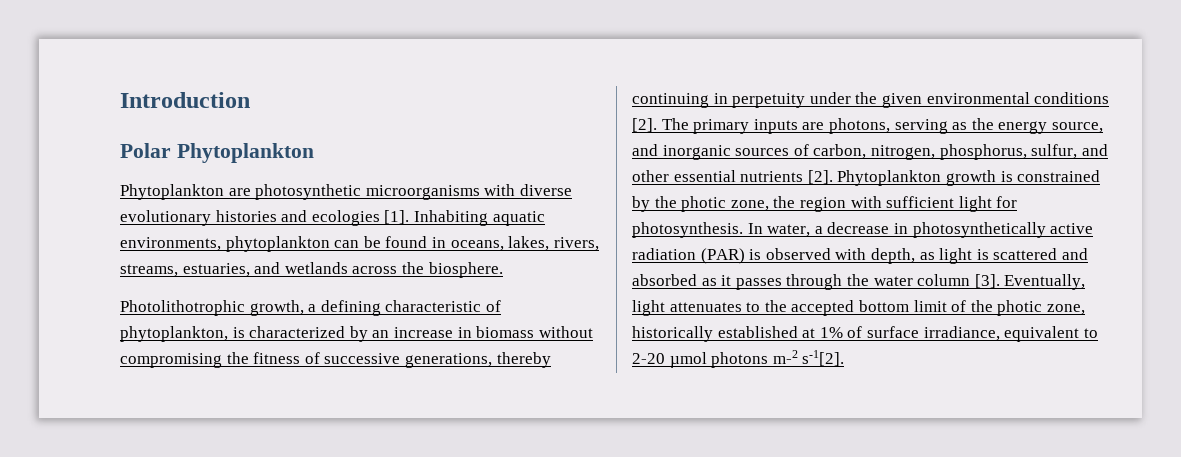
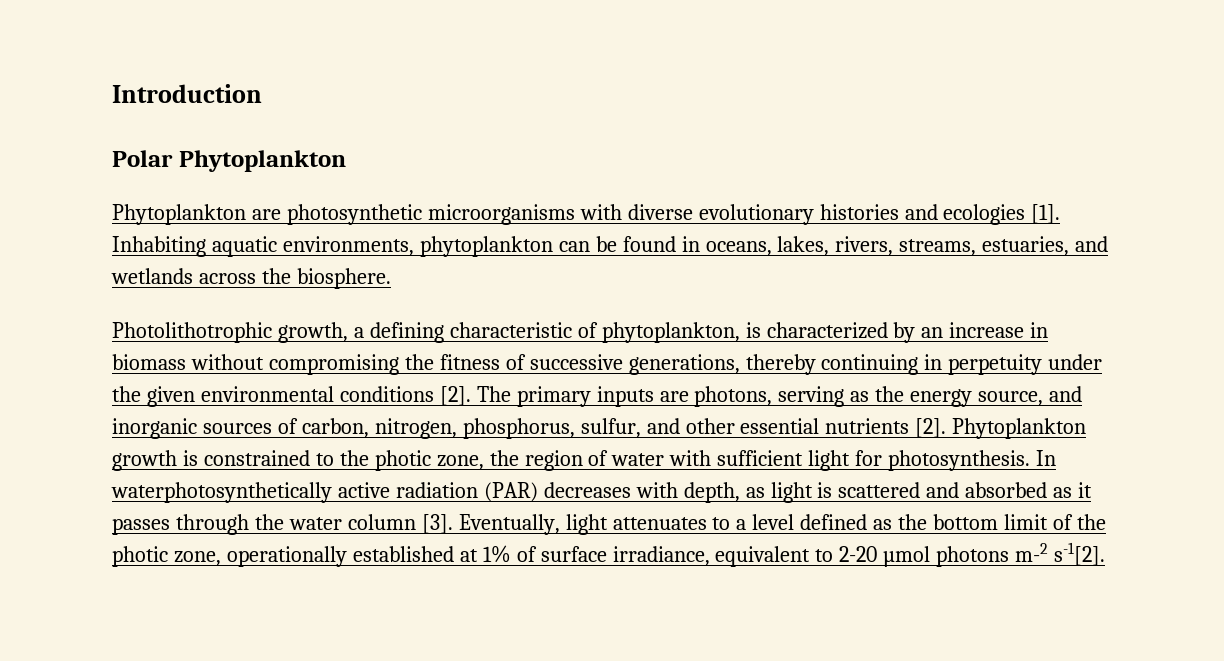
- Phytoplankton growth is constrained by the photic zone, the region with sufficient light for photosynthesis.
+ Phytoplankton growth is constrained to the photic zone, the region of water with sufficient light for photosynthesis.
- In water, a decrease in photosynthetically active radiation (PAR) is observed with depth, as light is scattered and absorbed as it passes through the water column [3].
+ In waterphotosynthetically active radiation (PAR) decreases with depth, as light is scattered and absorbed as it passes through the water column [3].
- Eventually, light attenuates to the accepted bottom limit of the photic zone, historically established at 1% of surface irradiance, equivalent to 2-20 µmol photons m-2 s-1[2].
+ Eventually, light attenuates to a level defined as the bottom limit of the photic zone, operationally established at 1% of surface irradiance, equivalent to 2-20 µmol photons m-2 s-1[2].

